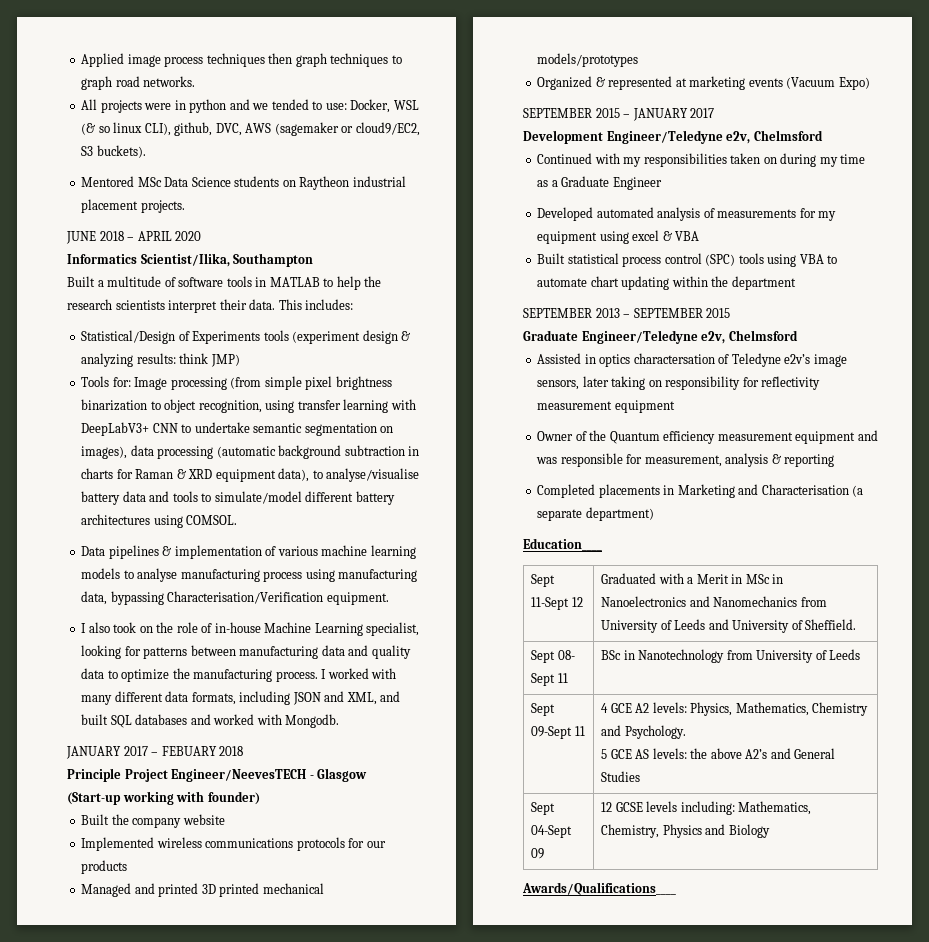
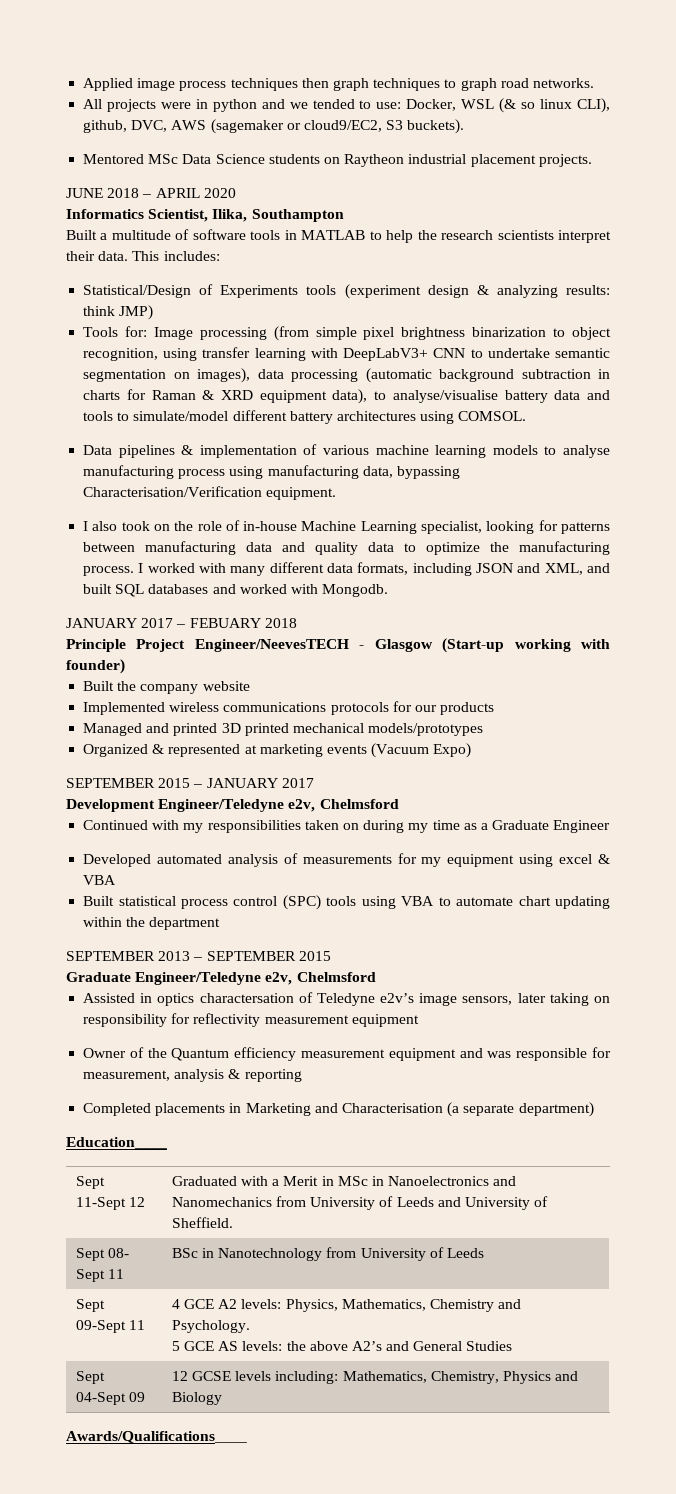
- Informatics Scientist/Ilika, Southampton
+ Informatics Scientist, Ilika, Southampton

